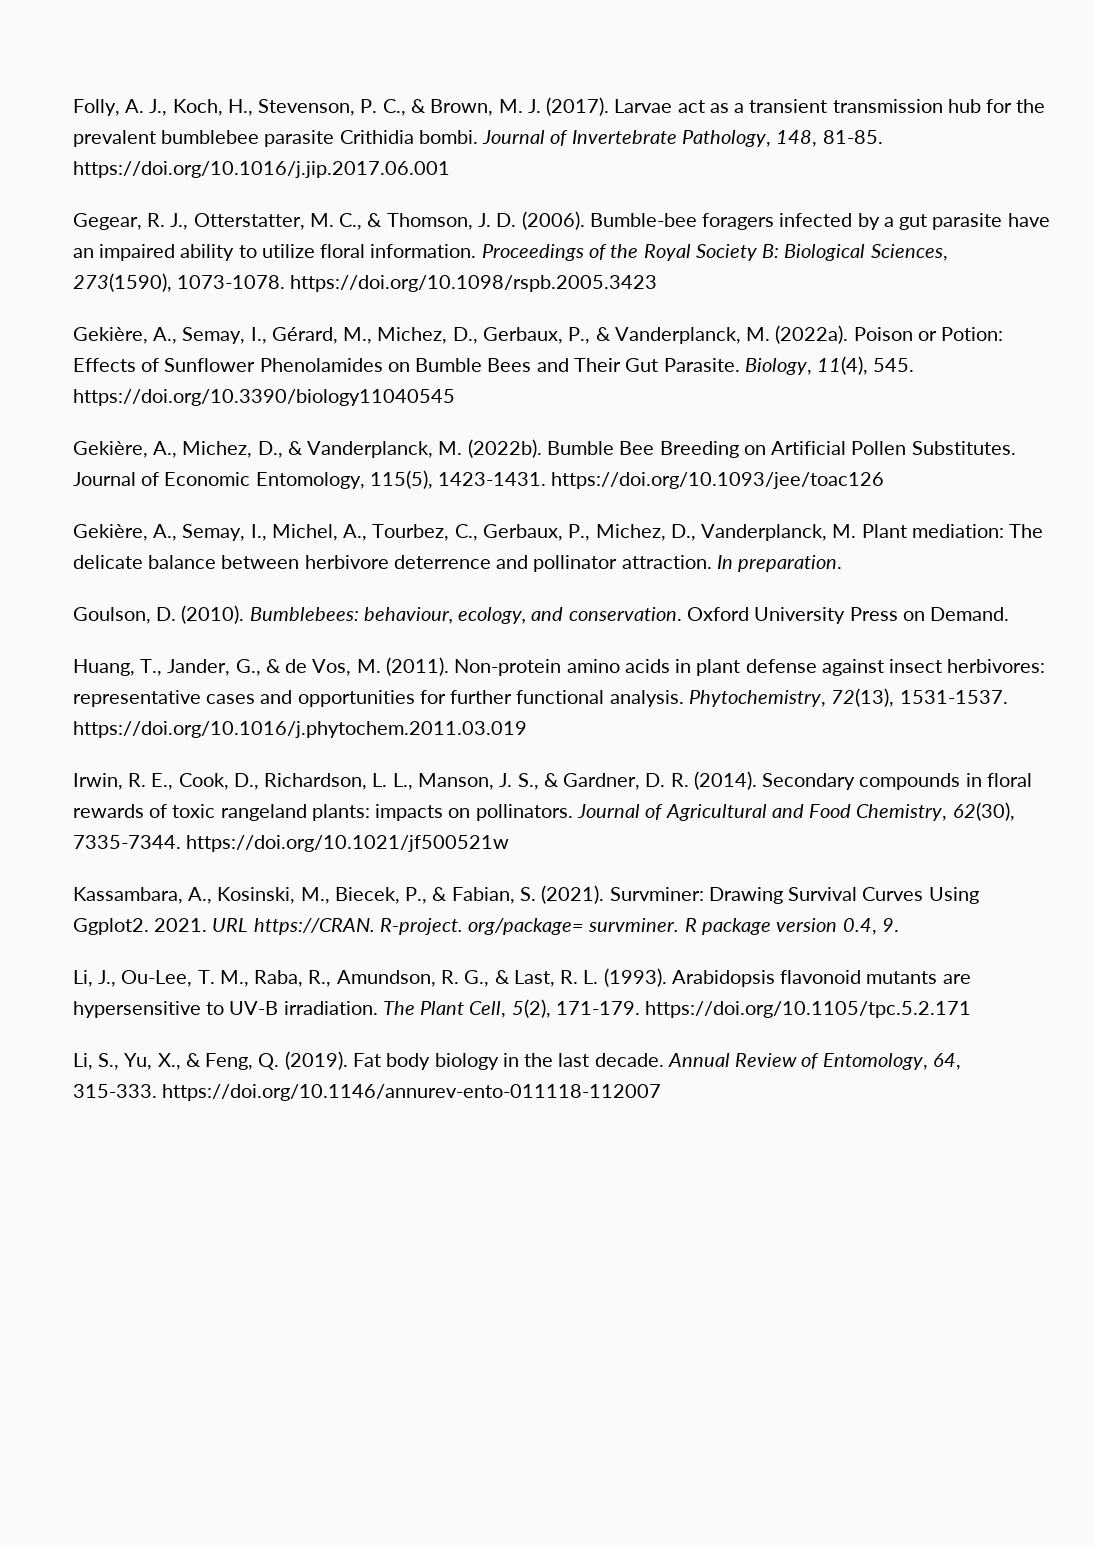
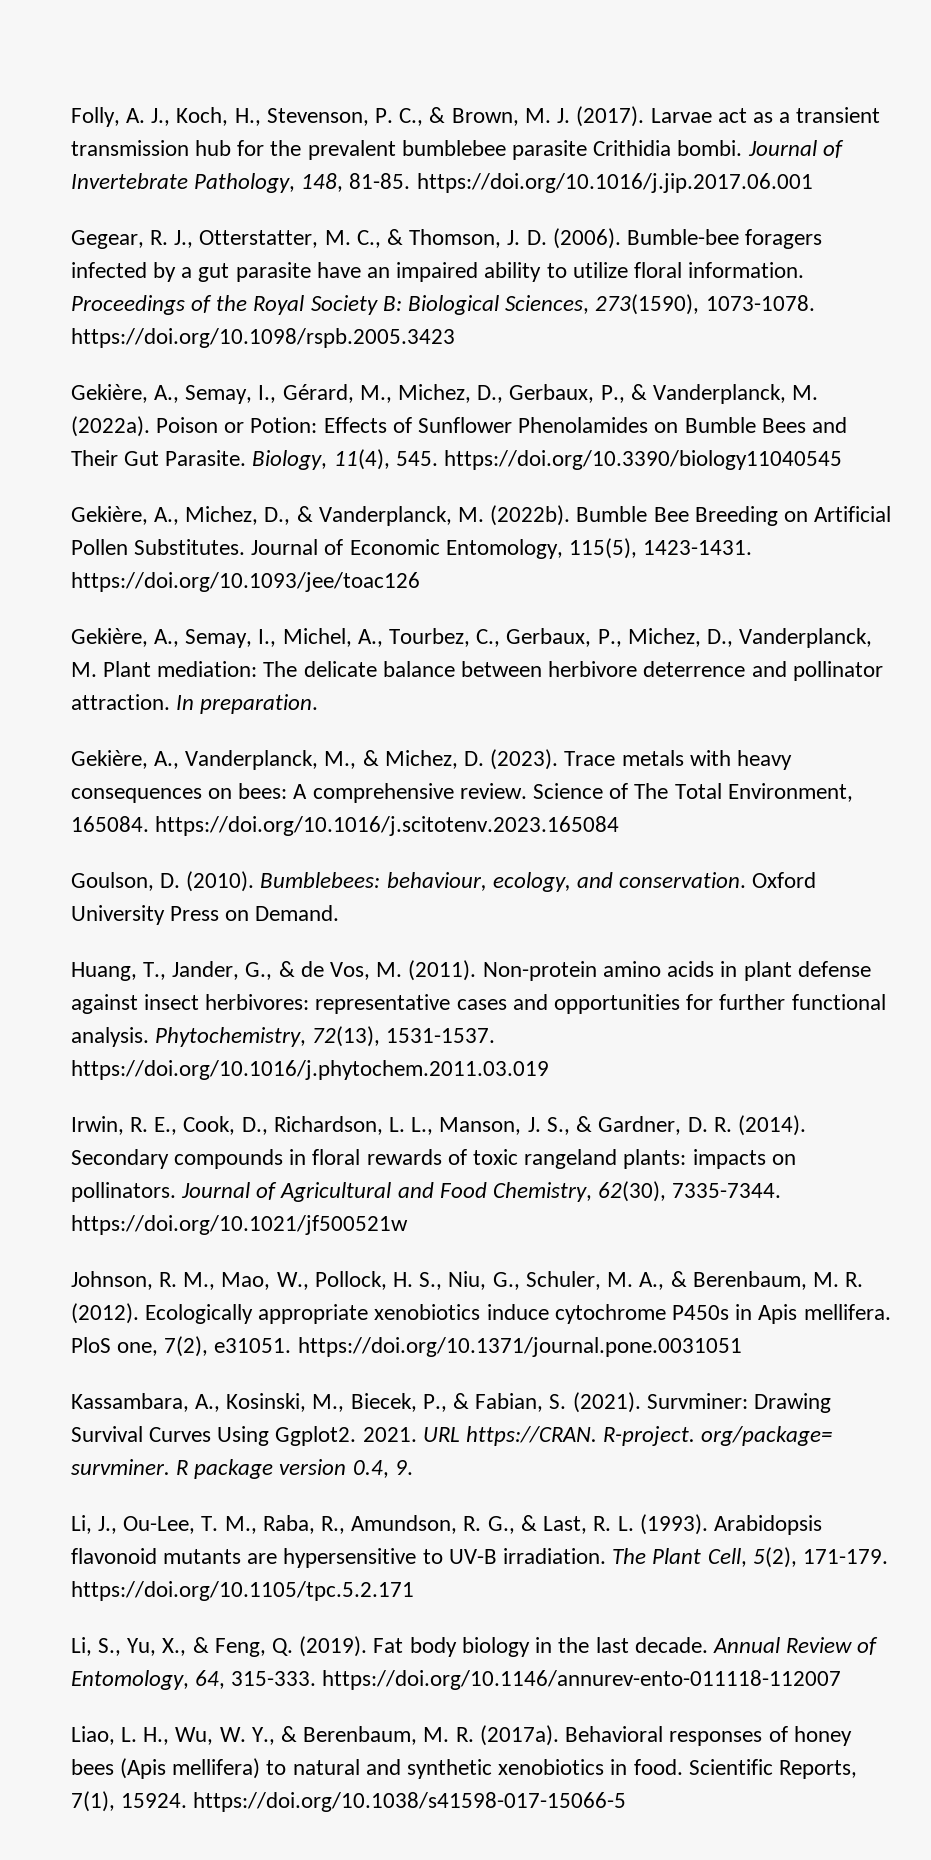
+ Gekière, A., Vanderplanck, M., & Michez, D. (2023). Trace metals with heavy consequences on bees: A comprehensive review. Science of The Total Environment, 165084. https://doi.org/10.1016/j.scitotenv.2023.165084
+ Johnson, R. M., Mao, W., Pollock, H. S., Niu, G., Schuler, M. A., & Berenbaum, M. R. (2012). Ecologically appropriate xenobiotics induce cytochrome P450s in Apis mellifera. PloS one, 7(2), e31051. https://doi.org/10.1371/journal.pone.0031051
+ Liao, L. H., Wu, W. Y., & Berenbaum, M. R. (2017a). Behavioral responses of honey bees (Apis mellifera) to natural and synthetic xenobiotics in food. Scientific Reports, 7(1), 15924. https://doi.org/10.1038/s41598-017-15066-5

